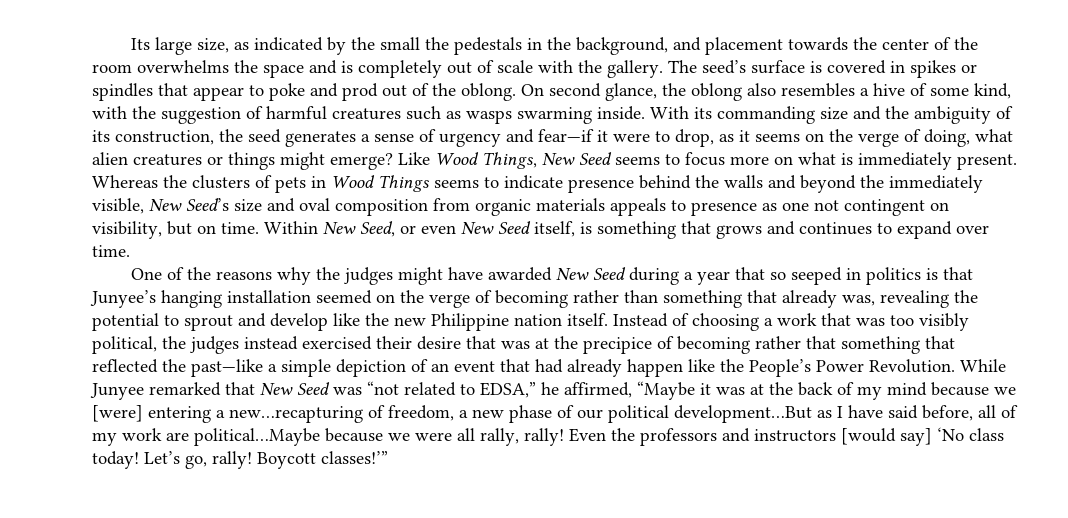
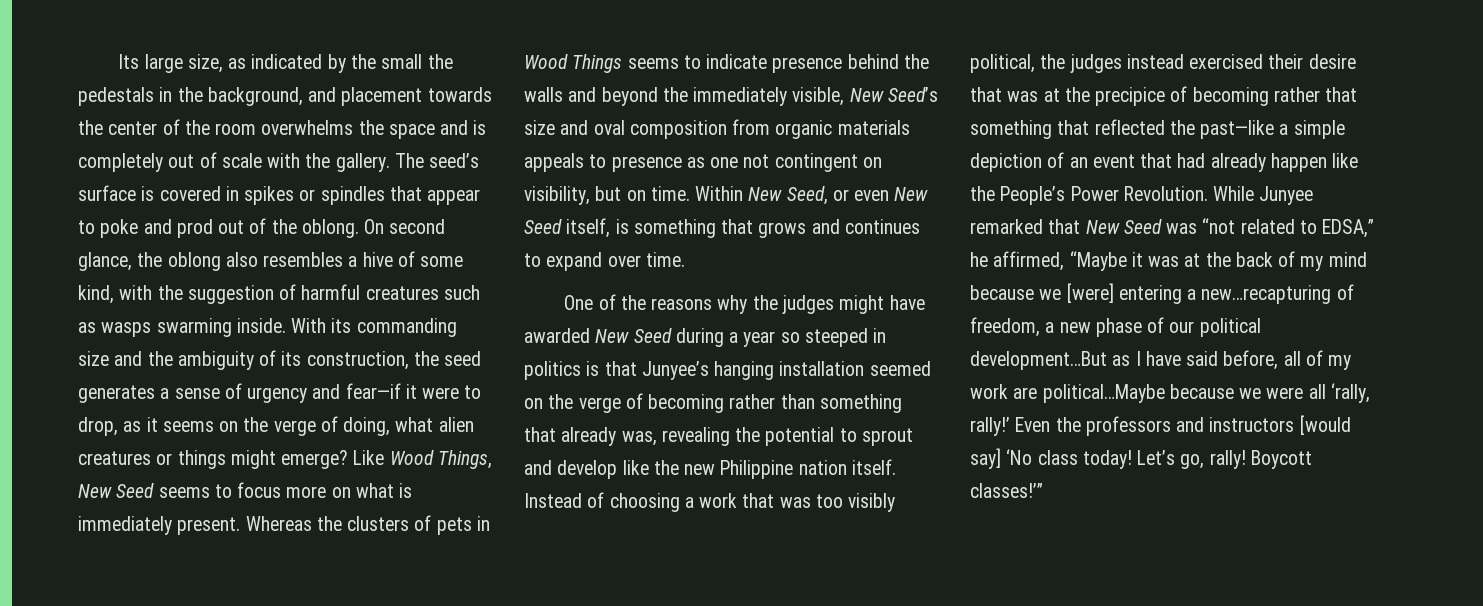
- One of the reasons why the judges might have awarded New Seed during a year that so seeped in politics is that Junyee’s hanging installation seemed on the verge of becoming rather than something that already was, revealing the potential to sprout and develop like the new Philippine nation itself.
+ One of the reasons why the judges might have awarded New Seed during a year so steeped in politics is that Junyee’s hanging installation seemed on the verge of becoming rather than something that already was, revealing the potential to sprout and develop like the new Philippine nation itself.
- While Junyee remarked that New Seed was “not related to EDSA,” he affirmed, “Maybe it was at the back of my mind because we [were] entering a new…recapturing of freedom, a new phase of our political development…But as I have said before, all of my work are political…Maybe because we were all rally, rally!
+ While Junyee remarked that New Seed was “not related to EDSA,” he affirmed, “Maybe it was at the back of my mind because we [were] entering a new…recapturing of freedom, a new phase of our political development…But as I have said before, all of my work are political…Maybe because we were all ‘rally, rally!’

